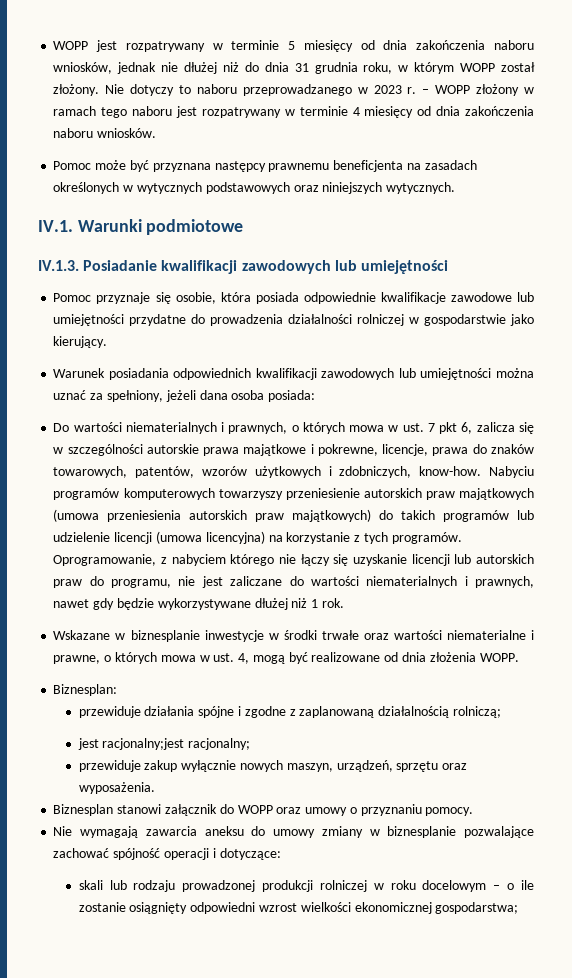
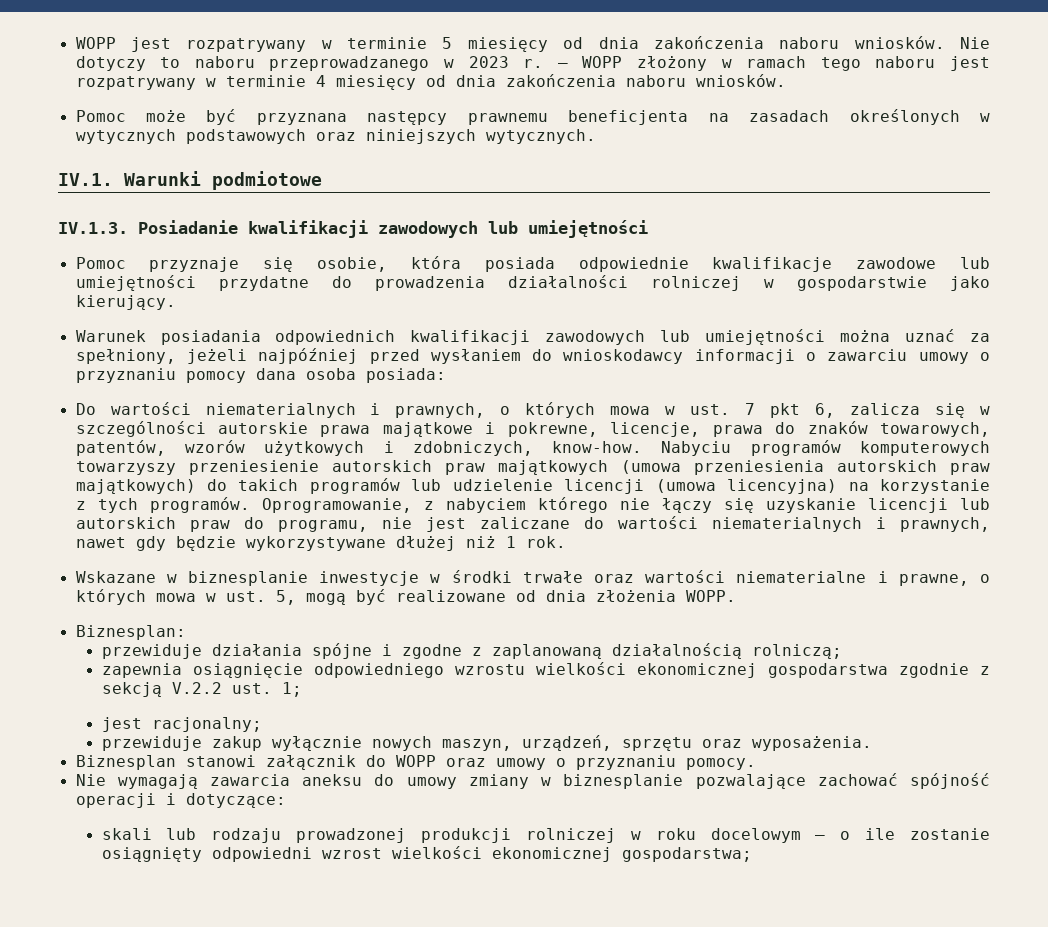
- WOPP jest rozpatrywany w terminie 5 miesięcy od dnia zakończenia naboru wniosków, jednak nie dłużej niż do dnia 31 grudnia roku, w którym WOPP został złożony.
+ WOPP jest rozpatrywany w terminie 5 miesięcy od dnia zakończenia naboru wniosków.
- Warunek posiadania odpowiednich kwalifikacji zawodowych lub umiejętności można uznać za spełniony, jeżeli dana osoba posiada:
+ Warunek posiadania odpowiednich kwalifikacji zawodowych lub umiejętności można uznać za spełniony, jeżeli najpóźniej przed wysłaniem do wnioskodawcy informacji o zawarciu umowy o przyznaniu pomocy dana osoba posiada:
- Wskazane w biznesplanie inwestycje w środki trwałe oraz wartości niematerialne i prawne, o których mowa w ust. 4, mogą być realizowane od dnia złożenia WOPP.
+ Wskazane w biznesplanie inwestycje w środki trwałe oraz wartości niematerialne i prawne, o których mowa w ust. 5, mogą być realizowane od dnia złożenia WOPP.
- jest racjonalny;jest racjonalny;
+ zapewnia osiągnięcie odpowiedniego wzrostu wielkości ekonomicznej gospodarstwa zgodnie z sekcją V.2.2 ust. 1;
+ jest racjonalny;

